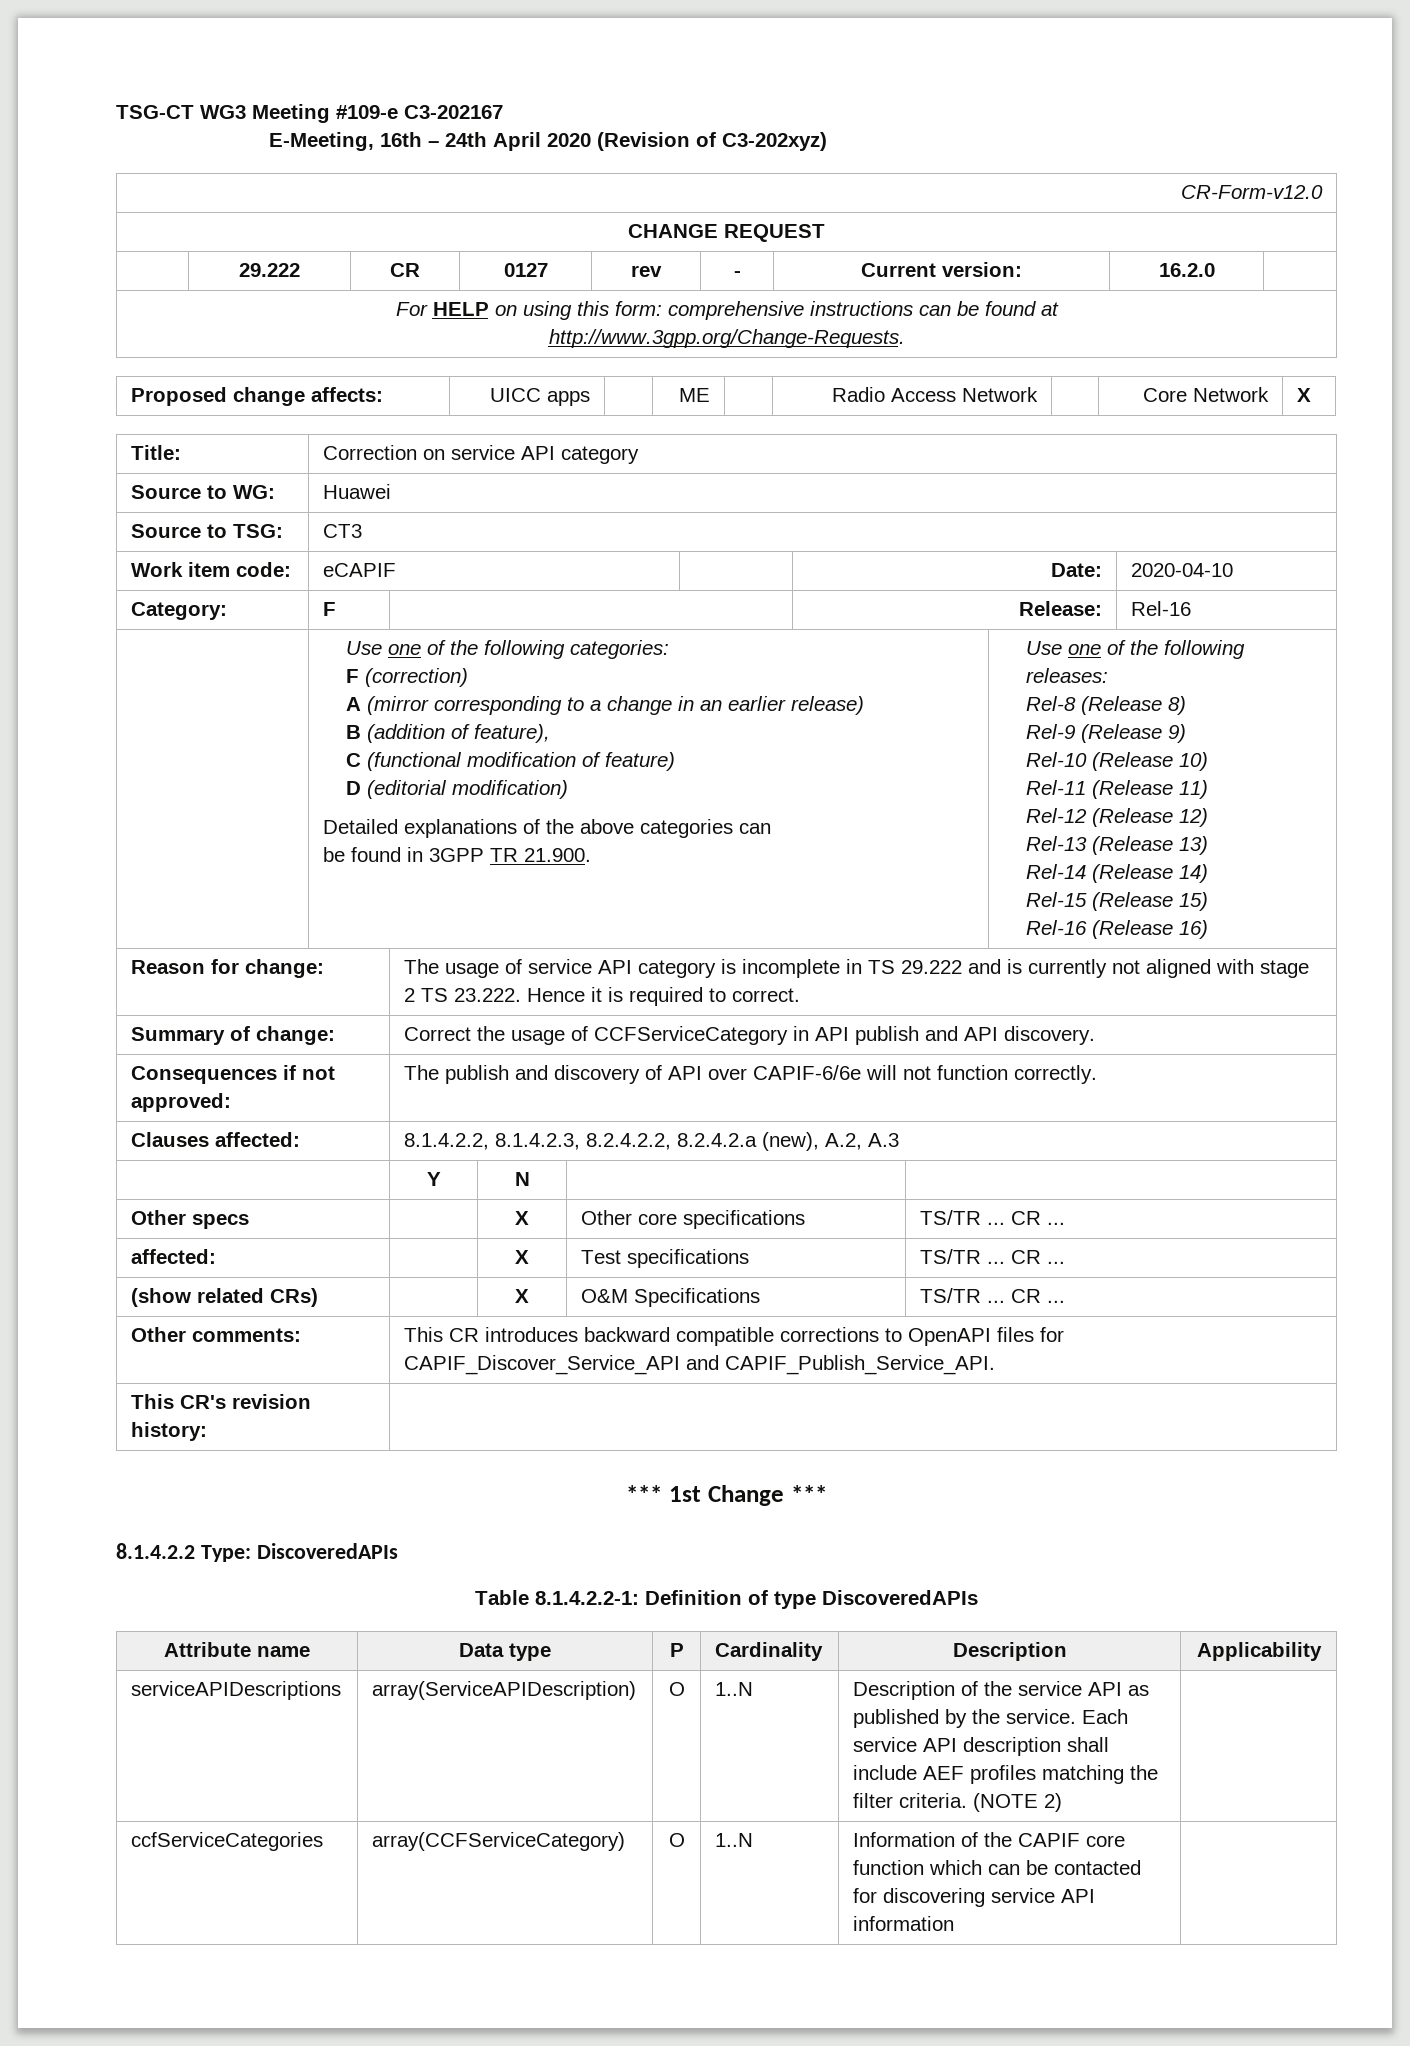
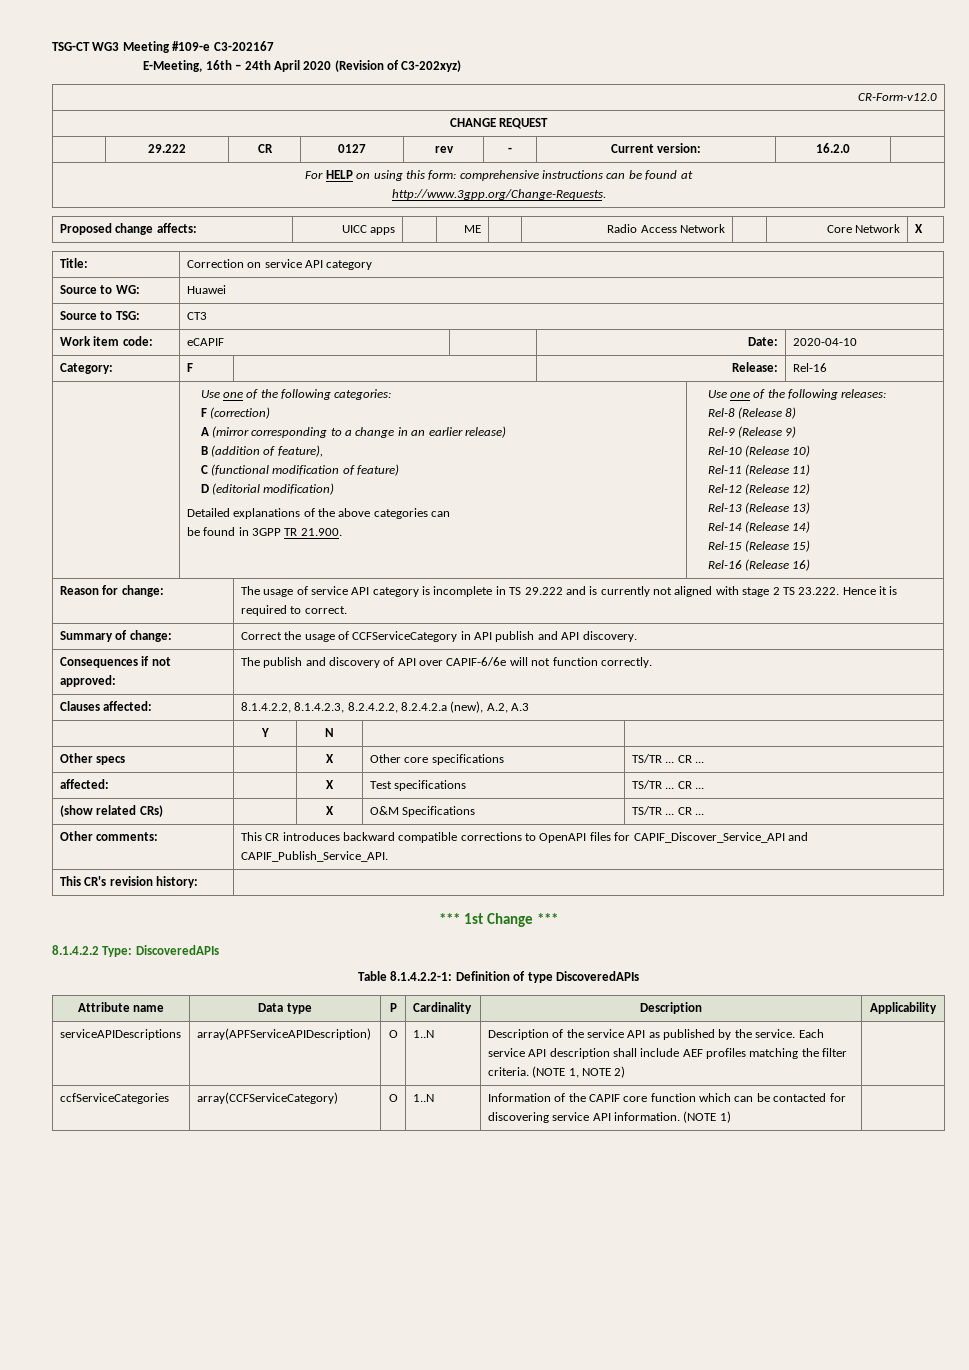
- serviceAPIDescriptions | array(ServiceAPIDescription) | O | 1..N | Description of the service API as published by the service. Each service API description shall include AEF profiles matching the filter criteria. (NOTE 2) |
+ serviceAPIDescriptions | array(APFServiceAPIDescription) | O | 1..N | Description of the service API as published by the service. Each service API description shall include AEF profiles matching the filter criteria. (NOTE 1, NOTE 2) |
- ccfServiceCategories | array(CCFServiceCategory) | O | 1..N | Information of the CAPIF core function which can be contacted for discovering service API information |
+ ccfServiceCategories | array(CCFServiceCategory) | O | 1..N | Information of the CAPIF core function which can be contacted for discovering service API information. (NOTE 1) |

